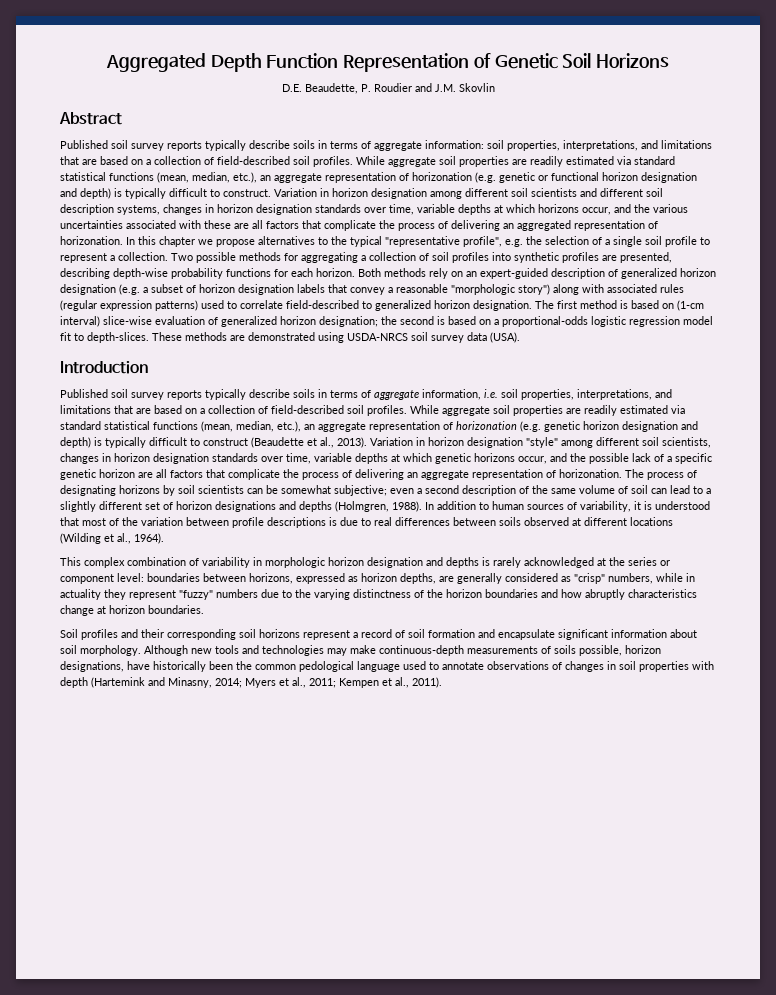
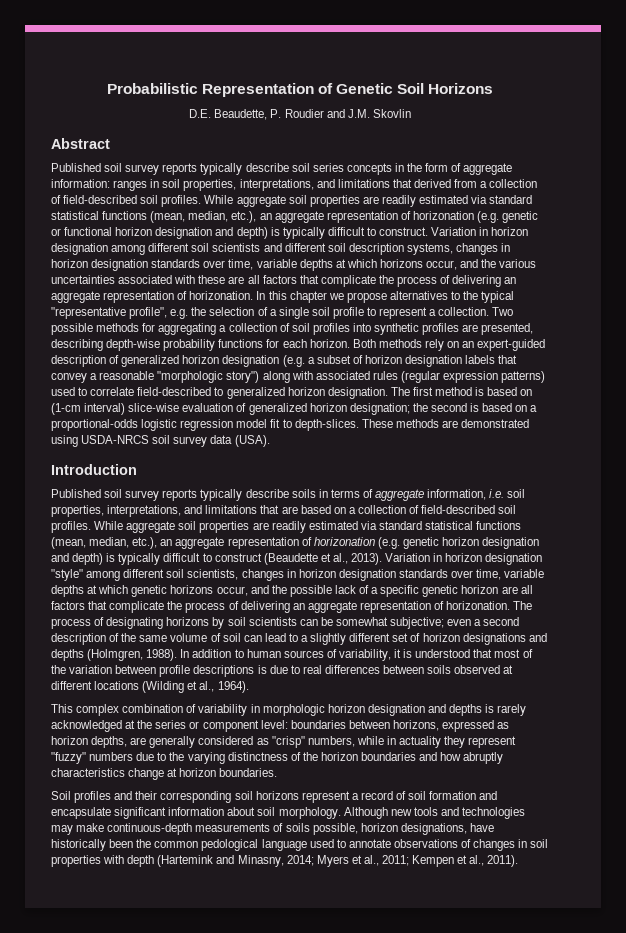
- Aggregated Depth Function Representation of Genetic Soil Horizons
+ Probabilistic Representation of Genetic Soil Horizons
- Published soil survey reports typically describe soils in terms of aggregate information: soil properties, interpretations, and limitations that are based on a collection of field-described soil profiles.
+ Published soil survey reports typically describe soil series concepts in the form of aggregate information: ranges in soil properties, interpretations, and limitations that derived from a collection of field-described soil profiles.
- Variation in horizon designation among different soil scientists and different soil description systems, changes in horizon designation standards over time, variable depths at which horizons occur, and the various uncertainties associated with these are all factors that complicate the process of delivering an aggregated representation of horizonation.
+ Variation in horizon designation among different soil scientists and different soil description systems, changes in horizon designation standards over time, variable depths at which horizons occur, and the various uncertainties associated with these are all factors that complicate the process of delivering an aggregate representation of horizonation.

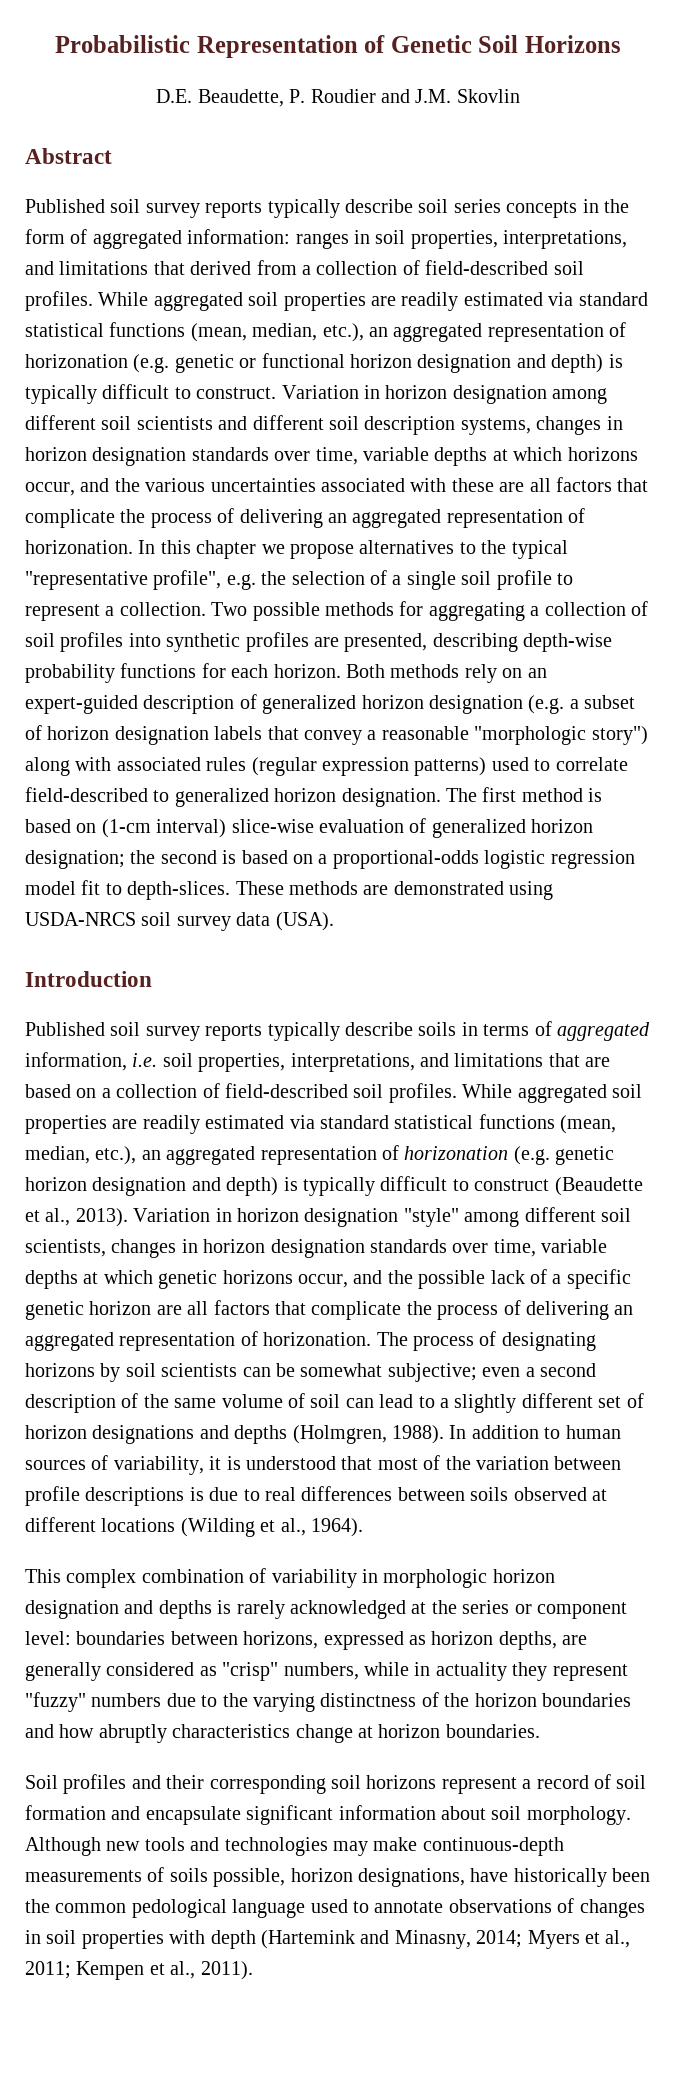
- Published soil survey reports typically describe soil series concepts in the form of aggregate information: ranges in soil properties, interpretations, and limitations that derived from a collection of field-described soil profiles.
+ Published soil survey reports typically describe soil series concepts in the form of aggregated information: ranges in soil properties, interpretations, and limitations that derived from a collection of field-described soil profiles.
- While aggregate soil properties are readily estimated via standard statistical functions (mean, median, etc.), an aggregate representation of horizonation (e.g. genetic or functional horizon designation and depth) is typically difficult to construct.
+ While aggregated soil properties are readily estimated via standard statistical functions (mean, median, etc.), an aggregated representation of horizonation (e.g. genetic or functional horizon designation and depth) is typically difficult to construct.
- Variation in horizon designation among different soil scientists and different soil description systems, changes in horizon designation standards over time, variable depths at which horizons occur, and the various uncertainties associated with these are all factors that complicate the process of delivering an aggregate representation of horizonation.
+ Variation in horizon designation among different soil scientists and different soil description systems, changes in horizon designation standards over time, variable depths at which horizons occur, and the various uncertainties associated with these are all factors that complicate the process of delivering an aggregated representation of horizonation.
- Published soil survey reports typically describe soils in terms of aggregate information, i.e. soil properties, interpretations, and limitations that are based on a collection of field-described soil profiles.
+ Published soil survey reports typically describe soils in terms of aggregated information, i.e. soil properties, interpretations, and limitations that are based on a collection of field-described soil profiles.
- While aggregate soil properties are readily estimated via standard statistical functions (mean, median, etc.), an aggregate representation of horizonation (e.g. genetic horizon designation and depth) is typically difficult to construct (Beaudette et al., 2013).
+ While aggregated soil properties are readily estimated via standard statistical functions (mean, median, etc.), an aggregated representation of horizonation (e.g. genetic horizon designation and depth) is typically difficult to construct (Beaudette et al., 2013).
- Variation in horizon designation "style" among different soil scientists, changes in horizon designation standards over time, variable depths at which genetic horizons occur, and the possible lack of a specific genetic horizon are all factors that complicate the process of delivering an aggregate representation of horizonation.
+ Variation in horizon designation "style" among different soil scientists, changes in horizon designation standards over time, variable depths at which genetic horizons occur, and the possible lack of a specific genetic horizon are all factors that complicate the process of delivering an aggregated representation of horizonation.

